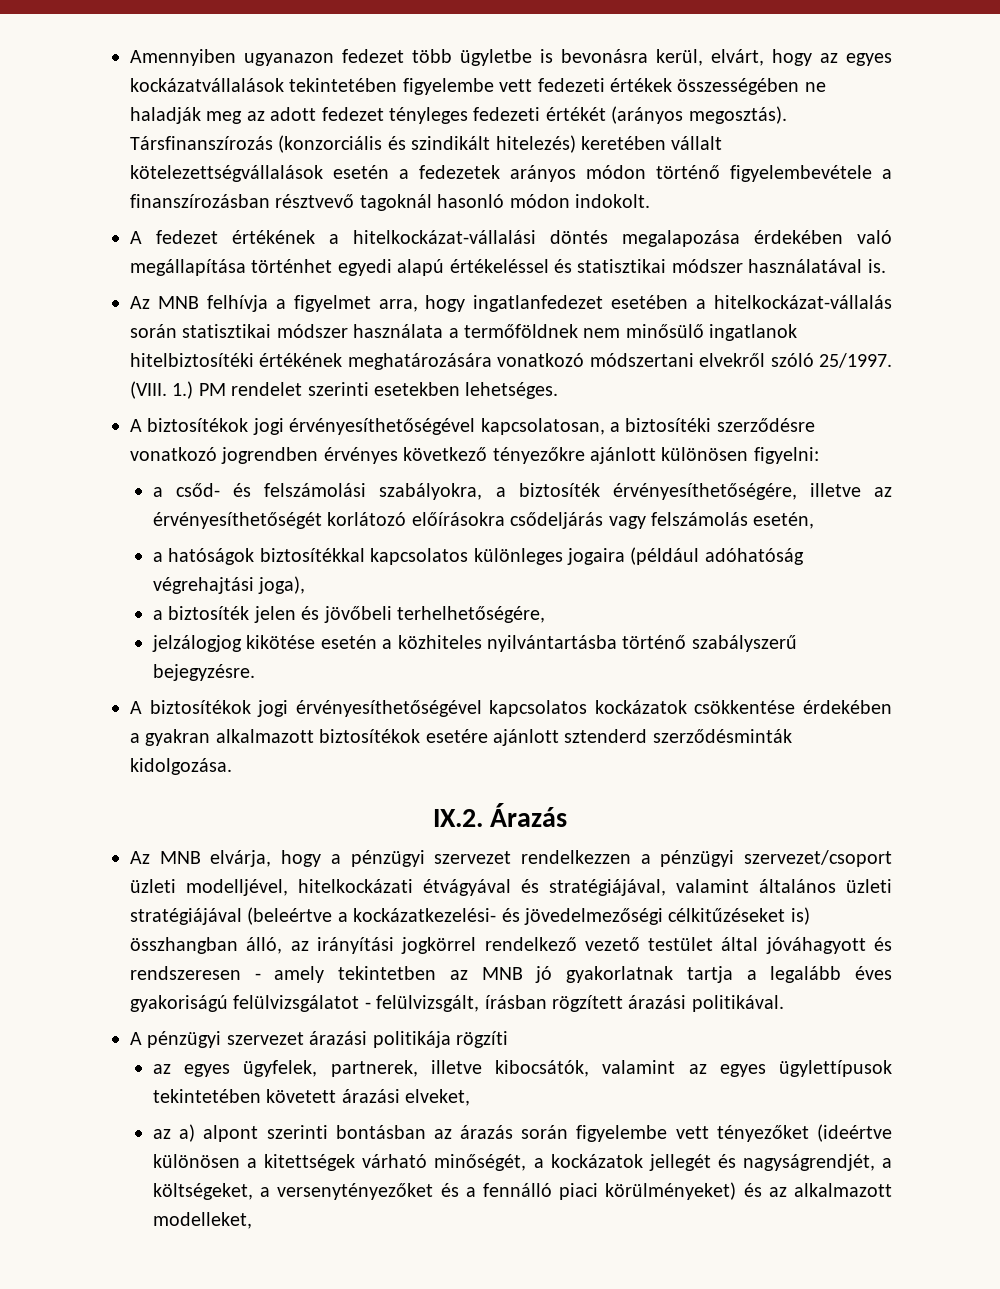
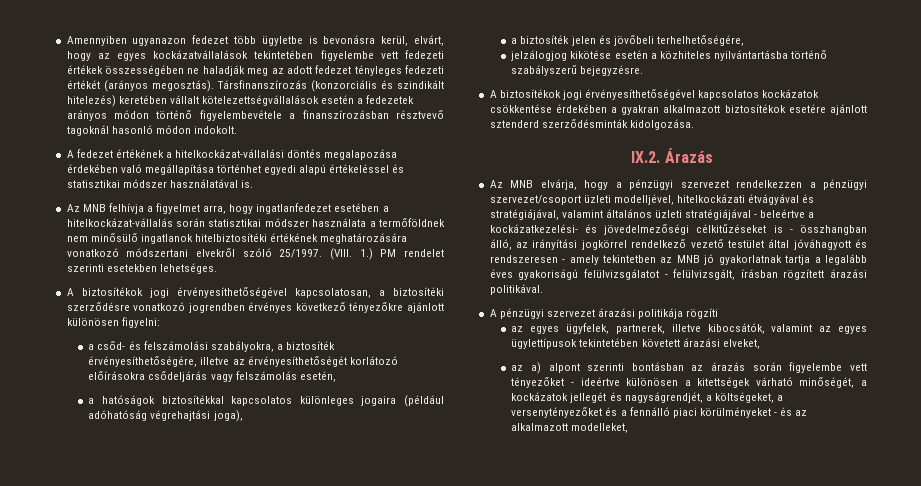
- Az MNB elvárja, hogy a pénzügyi szervezet rendelkezzen a pénzügyi szervezet/csoport üzleti modelljével, hitelkockázati étvágyával és stratégiájával, valamint általános üzleti stratégiájával (beleértve a kockázatkezelési- és jövedelmezőségi célkitűzéseket is) összhangban álló, az irányítási jogkörrel rendelkező vezető testület által jóváhagyott és rendszeresen - amely tekintetben az MNB jó gyakorlatnak tartja a legalább éves gyakoriságú felülvizsgálatot - felülvizsgált, írásban rögzített árazási politikával.
+ Az MNB elvárja, hogy a pénzügyi szervezet rendelkezzen a pénzügyi szervezet/csoport üzleti modelljével, hitelkockázati étvágyával és stratégiájával, valamint általános üzleti stratégiájával - beleértve a kockázatkezelési- és jövedelmezőségi célkitűzéseket is - összhangban álló, az irányítási jogkörrel rendelkező vezető testület által jóváhagyott és rendszeresen - amely tekintetben az MNB jó gyakorlatnak tartja a legalább éves gyakoriságú felülvizsgálatot - felülvizsgált, írásban rögzített árazási politikával.
- az a) alpont szerinti bontásban az árazás során figyelembe vett tényezőket (ideértve különösen a kitettségek várható minőségét, a kockázatok jellegét és nagyságrendjét, a költségeket, a versenytényezőket és a fennálló piaci körülményeket) és az alkalmazott modelleket,
+ az a) alpont szerinti bontásban az árazás során figyelembe vett tényezőket - ideértve különösen a kitettségek várható minőségét, a kockázatok jellegét és nagyságrendjét, a költségeket, a versenytényezőket és a fennálló piaci körülményeket - és az alkalmazott modelleket,

